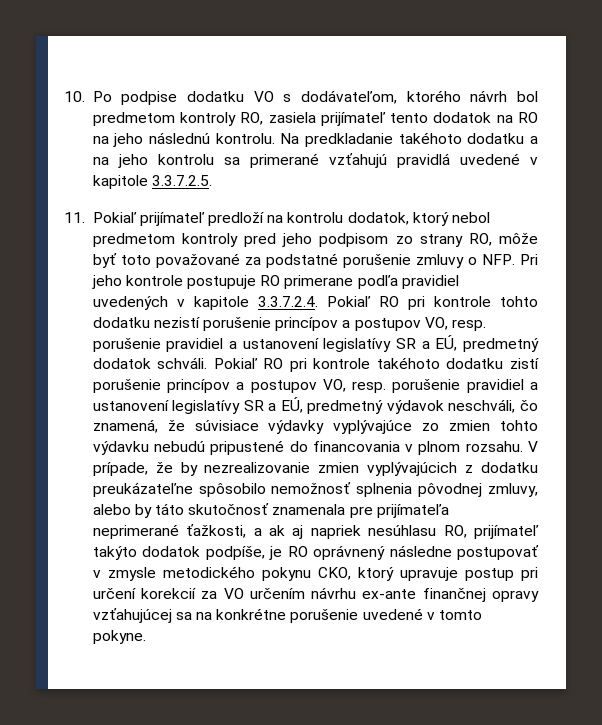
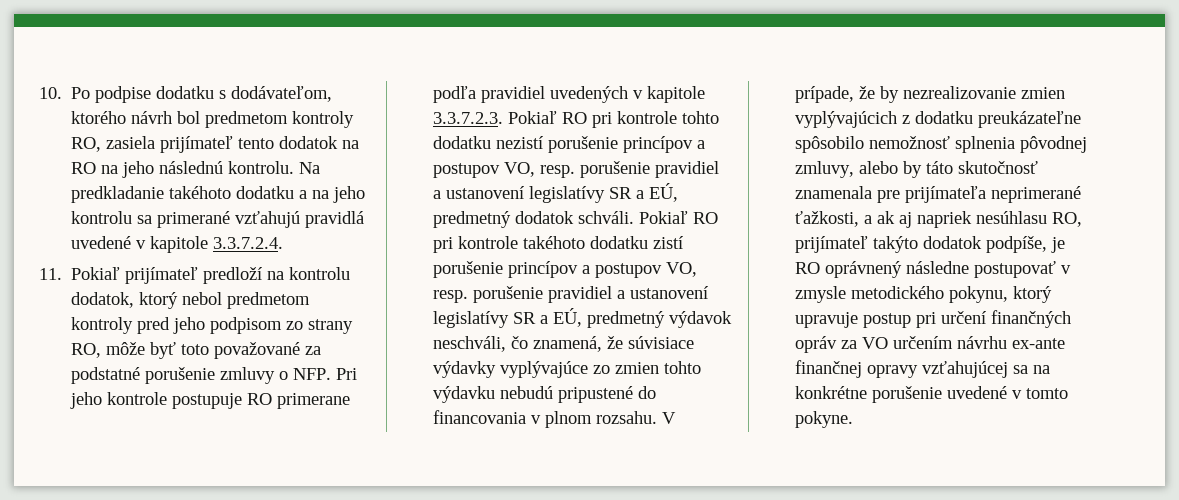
- 10. Po podpise dodatku VO s dodávateľom, ktorého návrh bol predmetom kontroly RO, zasiela prijímateľ tento dodatok na RO na jeho následnú kontrolu.
+ 10. Po podpise dodatku s dodávateľom, ktorého návrh bol predmetom kontroly RO, zasiela prijímateľ tento dodatok na RO na jeho následnú kontrolu.
- Na predkladanie takéhoto dodatku a na jeho kontrolu sa primerané vzťahujú pravidlá uvedené v kapitole 3.3.7.2.5.
+ Na predkladanie takéhoto dodatku a na jeho kontrolu sa primerané vzťahujú pravidlá uvedené v kapitole 3.3.7.2.4.
- 11. Pokiaľ prijímateľ predloží na kontrolu dodatok, ktorý nebol predmetom kontroly pred jeho podpisom zo strany RO, môže byť toto považované za podstatné porušenie zmluvy o NFP. Pri jeho kontrole postupuje RO primerane podľa pravidiel uvedených v kapitole 3.3.7.2.4. Pokiaľ RO pri kontrole tohto dodatku nezistí porušenie princípov a postupov VO, resp. porušenie pravidiel a ustanovení legislatívy SR a EÚ, predmetný dodatok schváli.
+ 11. Pokiaľ prijímateľ predloží na kontrolu dodatok, ktorý nebol predmetom kontroly pred jeho podpisom zo strany RO, môže byť toto považované za podstatné porušenie zmluvy o NFP. Pri jeho kontrole postupuje RO primerane podľa pravidiel uvedených v kapitole 3.3.7.2.3. Pokiaľ RO pri kontrole tohto dodatku nezistí porušenie princípov a postupov VO, resp. porušenie pravidiel a ustanovení legislatívy SR a EÚ, predmetný dodatok schváli.
- V prípade, že by nezrealizovanie zmien vyplývajúcich z dodatku preukázateľne spôsobilo nemožnosť splnenia pôvodnej zmluvy, alebo by táto skutočnosť znamenala pre prijímateľa neprimerané ťažkosti, a ak aj napriek nesúhlasu RO, prijímateľ takýto dodatok podpíše, je RO oprávnený následne postupovať v zmysle metodického pokynu CKO, ktorý upravuje postup pri určení korekcií za VO určením návrhu ex-ante finančnej opravy vzťahujúcej sa na konkrétne porušenie uvedené v tomto pokyne.
+ V prípade, že by nezrealizovanie zmien vyplývajúcich z dodatku preukázateľne spôsobilo nemožnosť splnenia pôvodnej zmluvy, alebo by táto skutočnosť znamenala pre prijímateľa neprimerané ťažkosti, a ak aj napriek nesúhlasu RO, prijímateľ takýto dodatok podpíše, je RO oprávnený následne postupovať v zmysle metodického pokynu, ktorý upravuje postup pri určení finančných opráv za VO určením návrhu ex-ante finančnej opravy vzťahujúcej sa na konkrétne porušenie uvedené v tomto pokyne.

